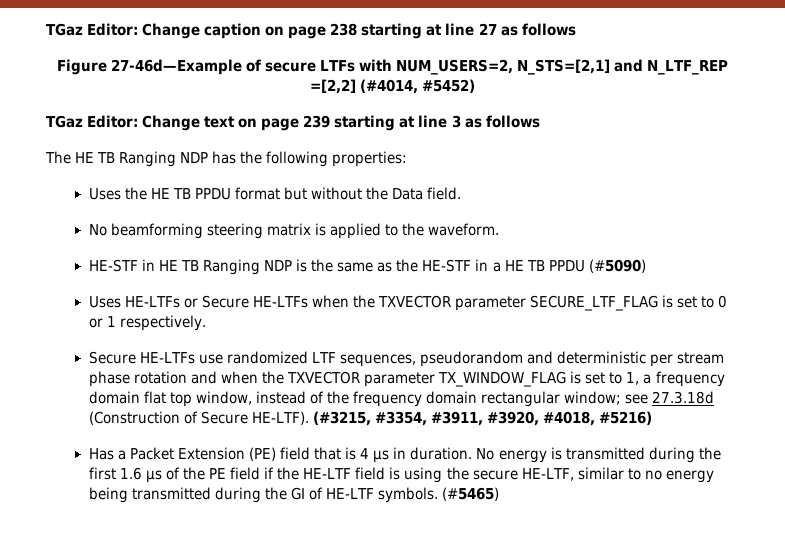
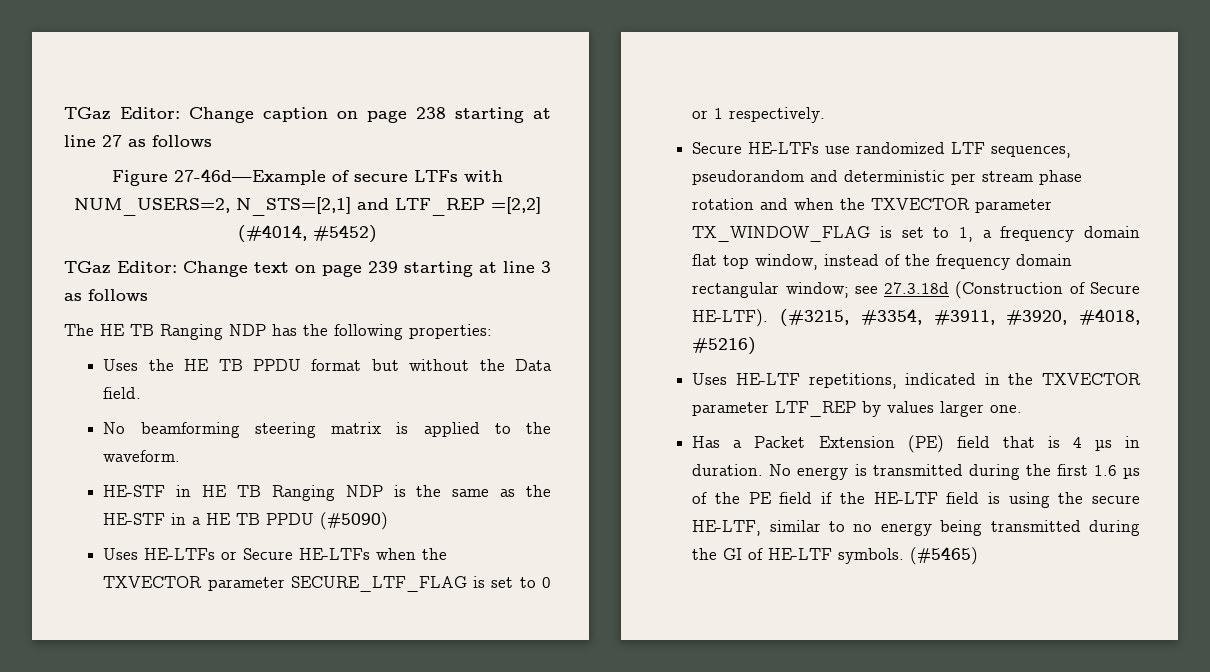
- Figure 27-46d—Example of secure LTFs with NUM_USERS=2, N_STS=[2,1] and N_LTF_REP =[2,2] (#4014, #5452)
+ Figure 27-46d—Example of secure LTFs with NUM_USERS=2, N_STS=[2,1] and LTF_REP =[2,2] (#4014, #5452)
+ Uses HE-LTF repetitions, indicated in the TXVECTOR parameter LTF_REP by values larger one.

